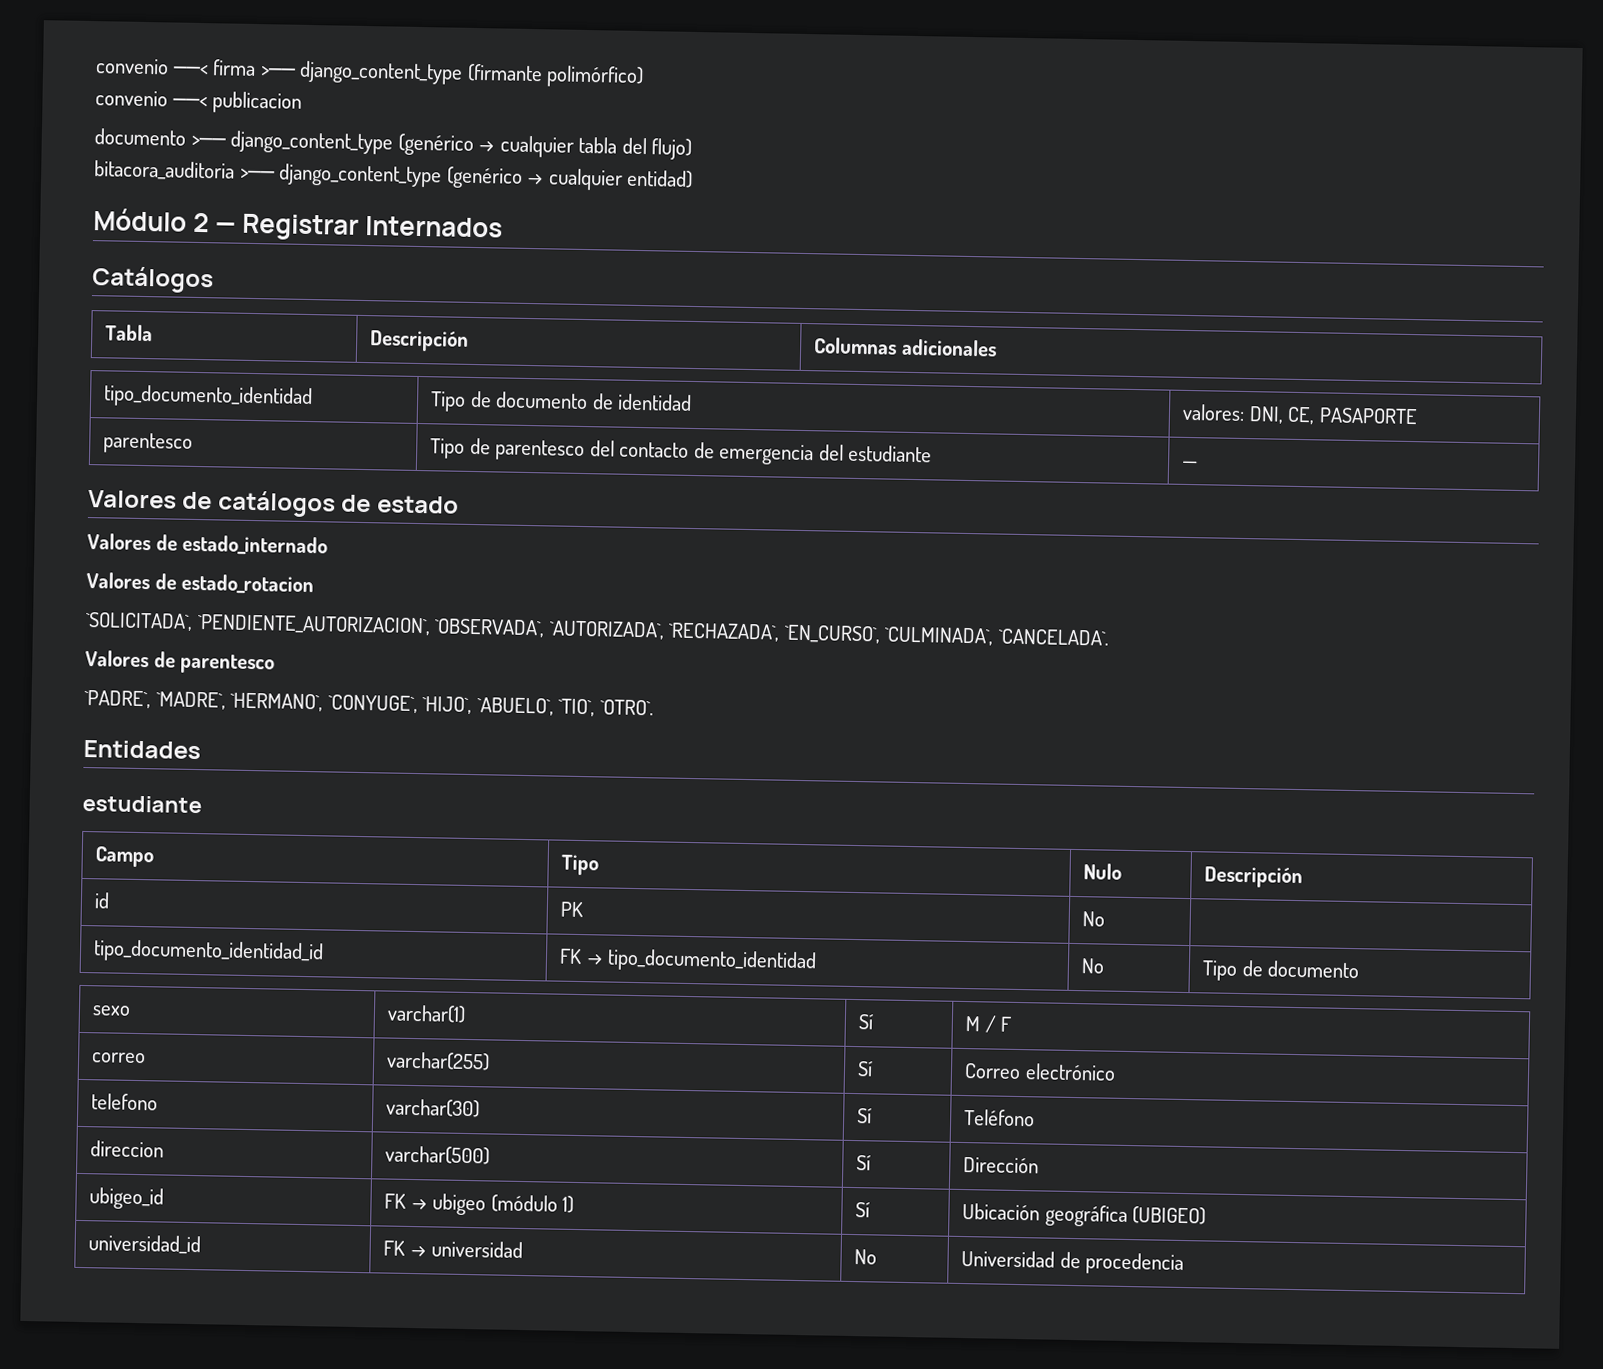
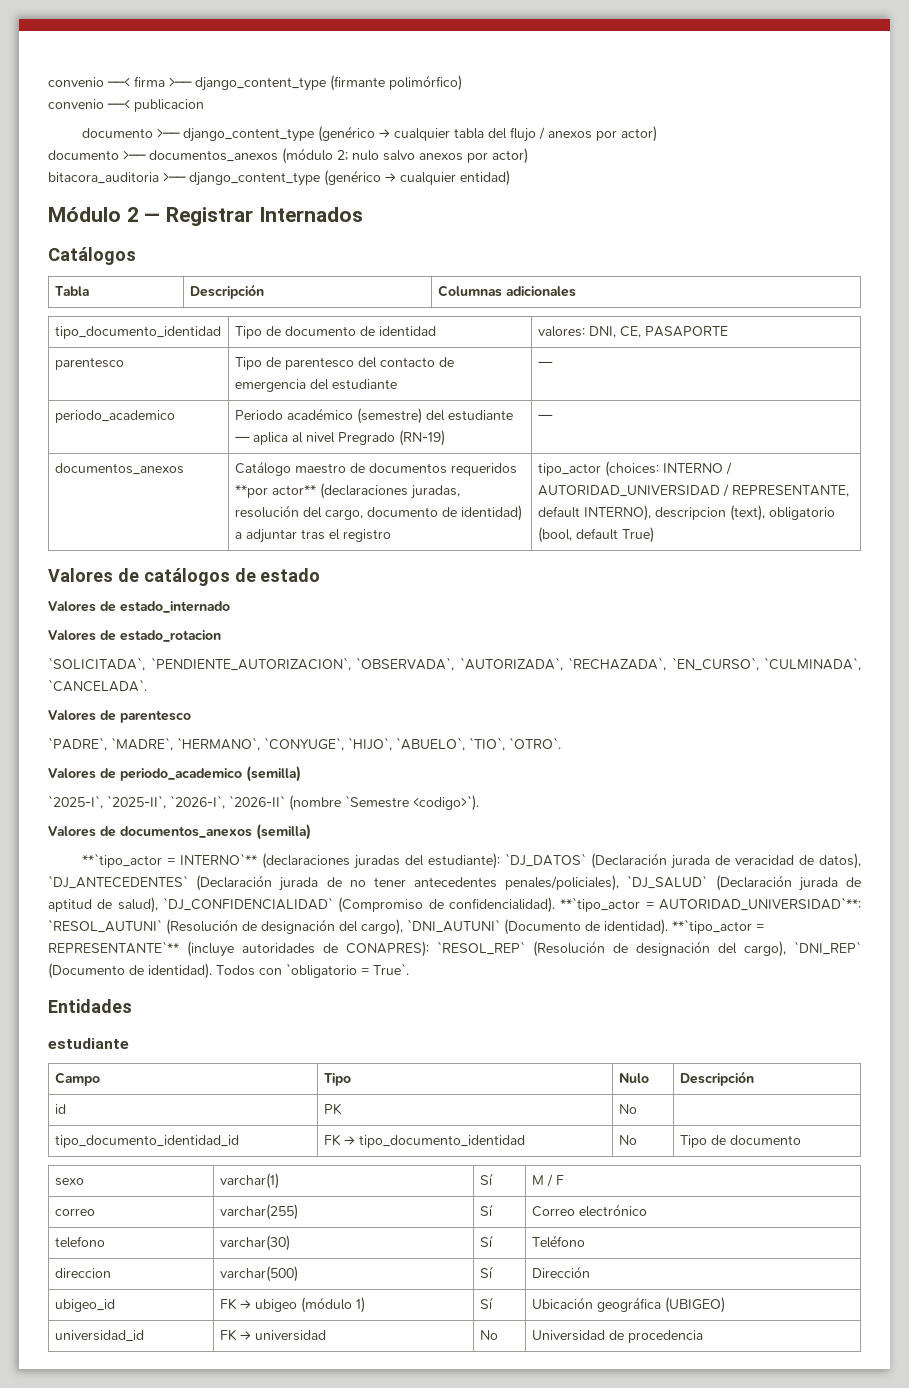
- documento >── django_content_type (genérico → cualquier tabla del flujo)
+ documento >── django_content_type (genérico → cualquier tabla del flujo / anexos por actor)
+ documento >── documentos_anexos (módulo 2; nulo salvo anexos por actor)
+ periodo_academico | Periodo académico (semestre) del estudiante — aplica al nivel Pregrado (RN-19) | —
+ documentos_anexos | Catálogo maestro de documentos requeridos **por actor** (declaraciones juradas, resolución del cargo, documento de identidad) a adjuntar tras el registro | tipo_actor (choices: INTERNO / AUTORIDAD_UNIVERSIDAD / REPRESENTANTE, default INTERNO), descripcion (text), obligatorio (bool, default True)
+ Valores de periodo_academico (semilla)
+ `2025-I`, `2025-II`, `2026-I`, `2026-II` (nombre `Semestre <codigo>`).
+ Valores de documentos_anexos (semilla)
+ **`tipo_actor = INTERNO`** (declaraciones juradas del estudiante): `DJ_DATOS` (Declaración jurada de veracidad de datos), `DJ_ANTECEDENTES` (Declaración jurada de no tener antecedentes penales/policiales), `DJ_SALUD` (Declaración jurada de aptitud de salud), `DJ_CONFIDENCIALIDAD` (Compromiso de confidencialidad). **`tipo_actor = AUTORIDAD_UNIVERSIDAD`**: `RESOL_AUTUNI` (Resolución de designación del cargo), `DNI_AUTUNI` (Documento de identidad). **`tipo_actor = REPRESENTANTE`** (incluye autoridades de CONAPRES): `RESOL_REP` (Resolución de designación del cargo), `DNI_REP` (Documento de identidad). Todos con `obligatorio = True`.

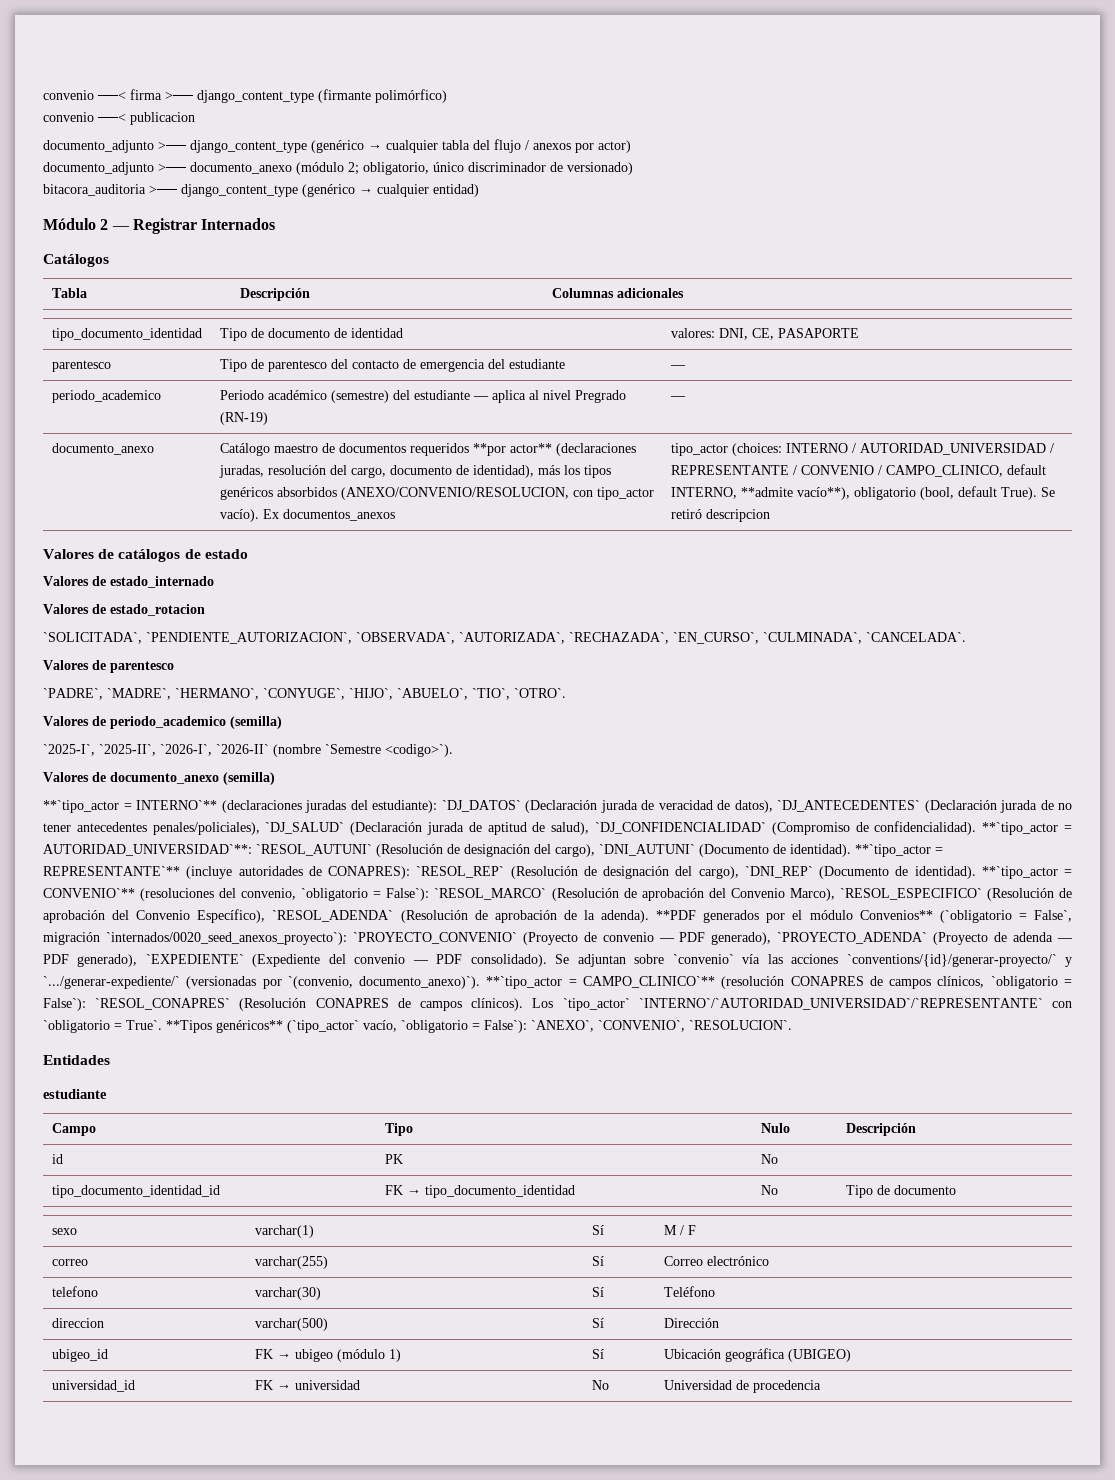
- documento >── django_content_type (genérico → cualquier tabla del flujo / anexos por actor)
+ documento_adjunto >── django_content_type (genérico → cualquier tabla del flujo / anexos por actor)
- documento >── documentos_anexos (módulo 2; nulo salvo anexos por actor)
+ documento_adjunto >── documento_anexo (módulo 2; obligatorio, único discriminador de versionado)
  periodo_academico | Periodo académico (semestre) del estudiante — aplica al nivel Pregrado (RN-19) | —
- documentos_anexos
+ documento_anexo
- Catálogo maestro de documentos requeridos **por actor** (declaraciones juradas, resolución del cargo, documento de identidad) a adjuntar tras el registro
+ Catálogo maestro de documentos requeridos **por actor** (declaraciones juradas, resolución del cargo, documento de identidad), más los tipos genéricos absorbidos (ANEXO/CONVENIO/RESOLUCION, con tipo_actor vacío). Ex documentos_anexos
- tipo_actor (choices: INTERNO / AUTORIDAD_UNIVERSIDAD / REPRESENTANTE, default INTERNO), descripcion (text), obligatorio (bool, default True)
+ tipo_actor (choices: INTERNO / AUTORIDAD_UNIVERSIDAD / REPRESENTANTE / CONVENIO / CAMPO_CLINICO, default INTERNO, **admite vacío**), obligatorio (bool, default True). Se retiró descripcion
- Valores de documentos_anexos (semilla)
+ Valores de documento_anexo (semilla)
- Todos con `obligatorio = True`.
+ **`tipo_actor = CONVENIO`** (resoluciones del convenio, `obligatorio = False`): `RESOL_MARCO` (Resolución de aprobación del Convenio Marco), `RESOL_ESPECIFICO` (Resolución de aprobación del Convenio Específico), `RESOL_ADENDA` (Resolución de aprobación de la adenda). **PDF generados por el módulo Convenios** (`obligatorio = False`, migración `internados/0020_seed_anexos_proyecto`): `PROYECTO_CONVENIO` (Proyecto de convenio — PDF generado), `PROYECTO_ADENDA` (Proyecto de adenda — PDF generado), `EXPEDIENTE` (Expediente del convenio — PDF consolidado). Se adjuntan sobre `convenio` vía las acciones `conventions/{id}/generar-proyecto/` y `.../generar-expediente/` (versionadas por `(convenio, documento_anexo)`). **`tipo_actor = CAMPO_CLINICO`** (resolución CONAPRES de campos clínicos, `obligatorio = False`): `RESOL_CONAPRES` (Resolución CONAPRES de campos clínicos). Los `tipo_actor` `INTERNO`/`AUTORIDAD_UNIVERSIDAD`/`REPRESENTANTE` con `obligatorio = True`. **Tipos genéricos** (`tipo_actor` vacío, `obligatorio = False`): `ANEXO`, `CONVENIO`, `RESOLUCION`.

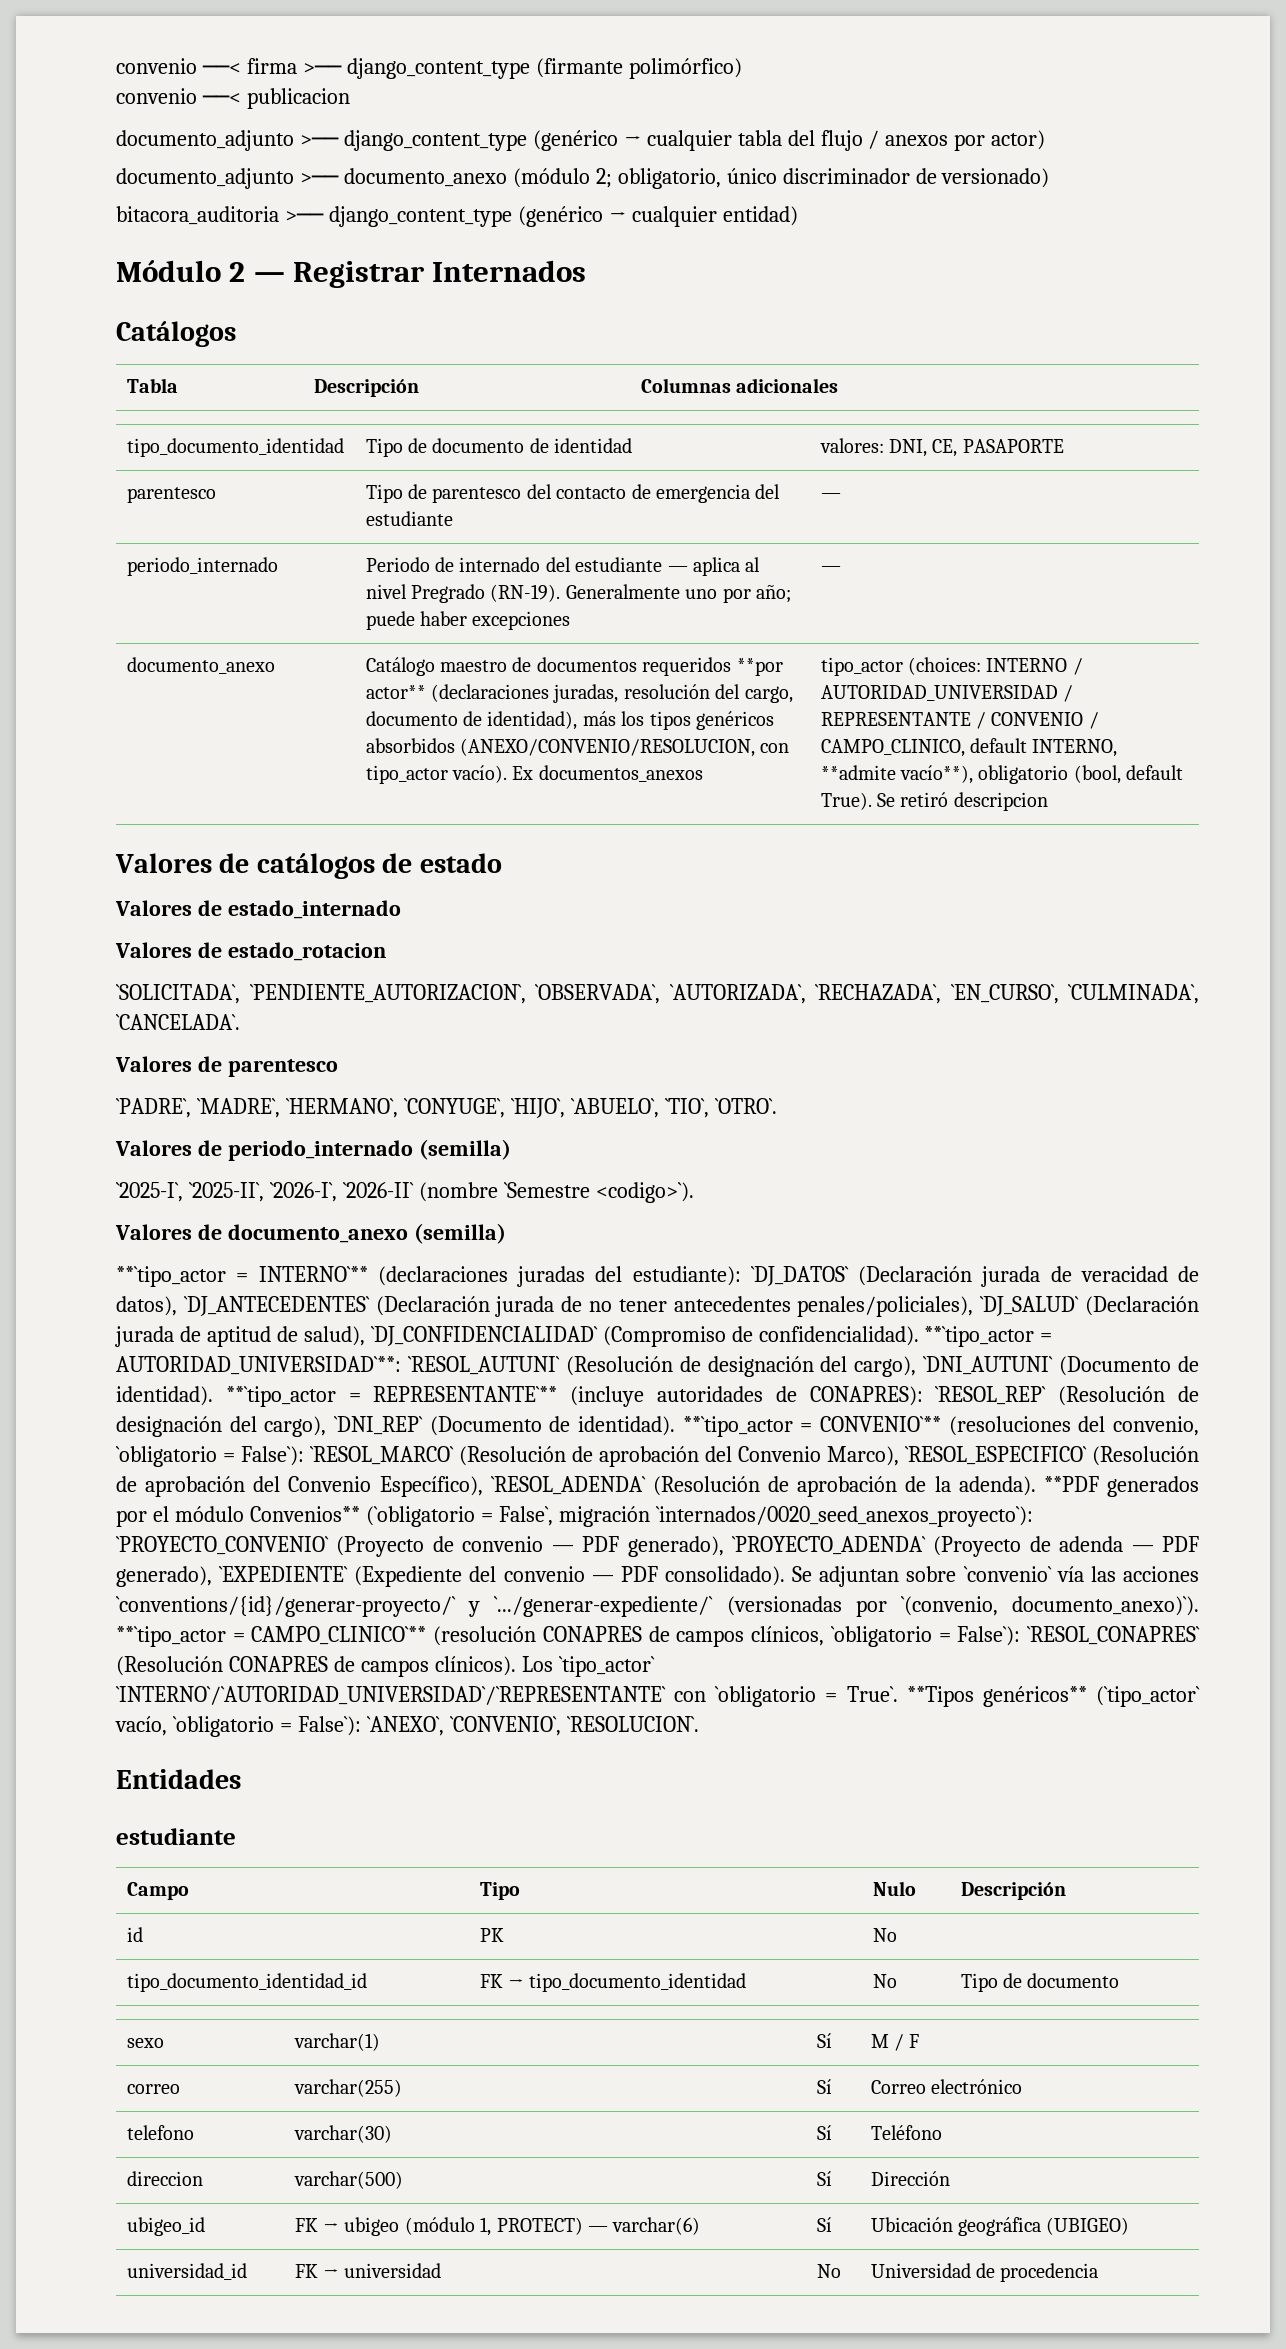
- periodo_academico | Periodo académico (semestre) del estudiante — aplica al nivel Pregrado (RN-19) | —
+ periodo_internado | Periodo de internado del estudiante — aplica al nivel Pregrado (RN-19). Generalmente uno por año; puede haber excepciones | —
- Valores de periodo_academico (semilla)
+ Valores de periodo_internado (semilla)
- ubigeo_id | FK → ubigeo (módulo 1) | Sí | Ubicación geográfica (UBIGEO)
+ ubigeo_id | FK → ubigeo (módulo 1, PROTECT) — varchar(6) | Sí | Ubicación geográfica (UBIGEO)

